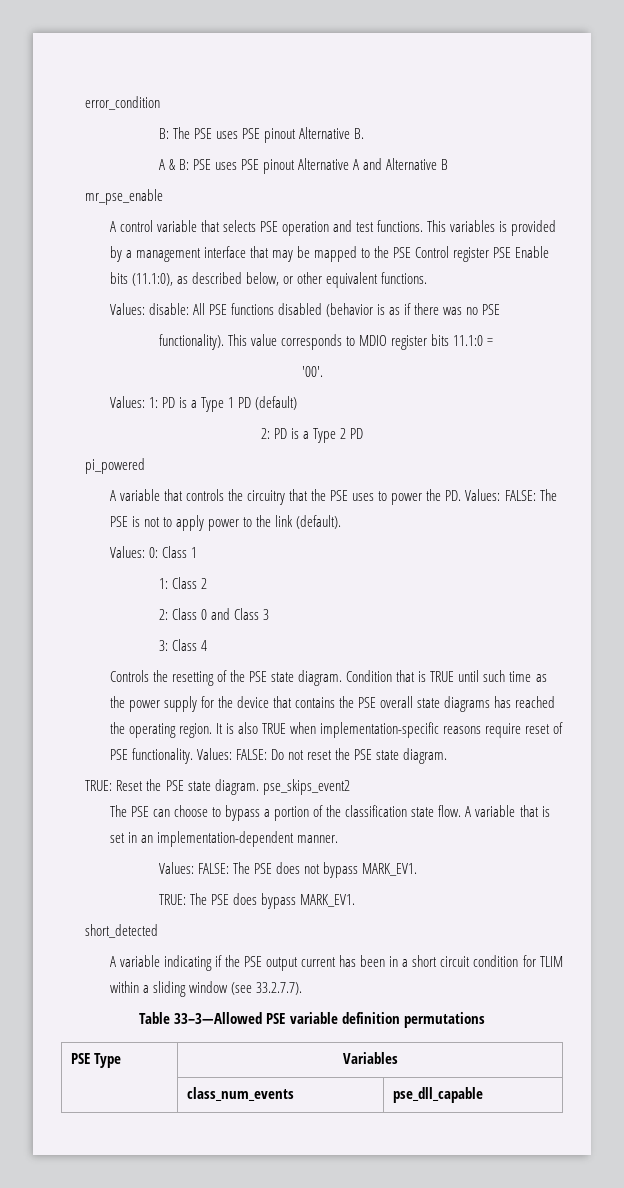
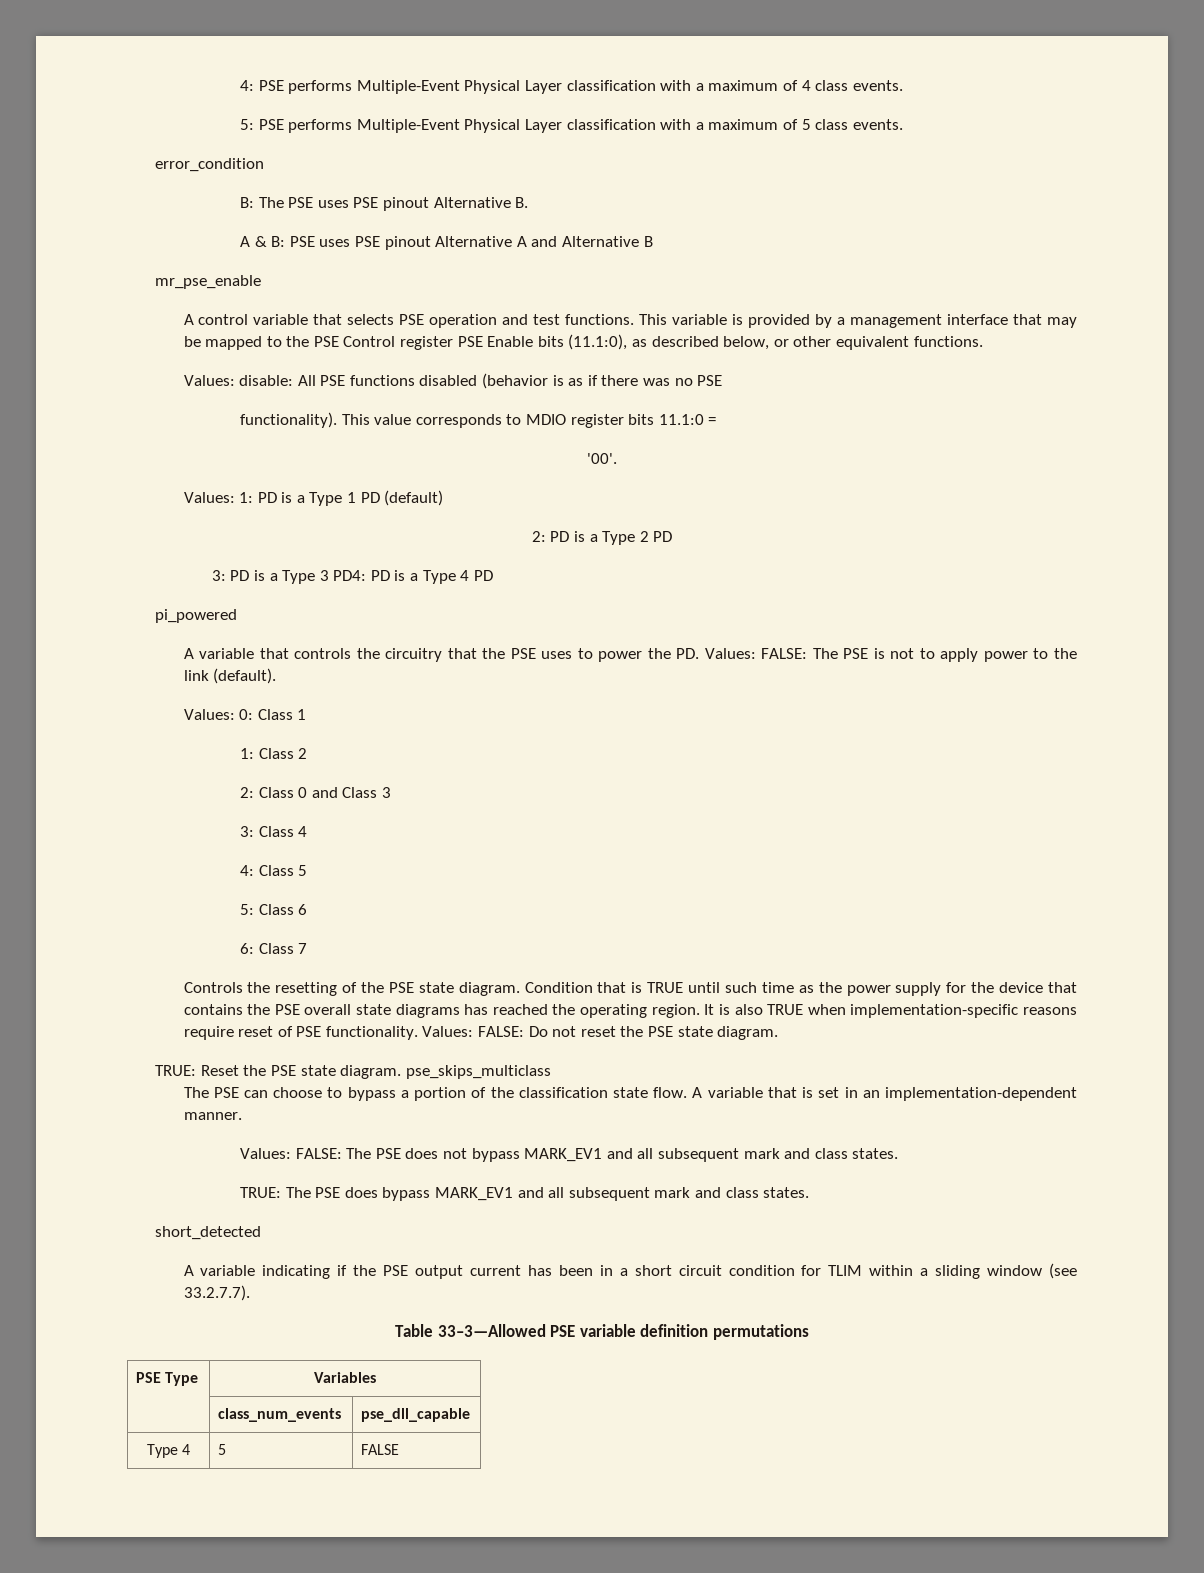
+ 4: PSE performs Multiple-Event Physical Layer classification with a maximum of 4 class events.
+ 5: PSE performs Multiple-Event Physical Layer classification with a maximum of 5 class events.
- This variables is provided by a management interface that may be mapped to the PSE Control register PSE Enable bits (11.1:0), as described below, or other equivalent functions.
+ This variable is provided by a management interface that may be mapped to the PSE Control register PSE Enable bits (11.1:0), as described below, or other equivalent functions.
+ 3: PD is a Type 3 PD4: PD is a Type 4 PD
+ 4: Class 5
+ 5: Class 6
+ 6: Class 7
- TRUE: Reset the PSE state diagram. pse_skips_event2
+ TRUE: Reset the PSE state diagram. pse_skips_multiclass
- Values: FALSE: The PSE does not bypass MARK_EV1.
+ Values: FALSE: The PSE does not bypass MARK_EV1 and all subsequent mark and class states.
- TRUE: The PSE does bypass MARK_EV1.
+ TRUE: The PSE does bypass MARK_EV1 and all subsequent mark and class states.
+ Type 4 | 5 | FALSE

